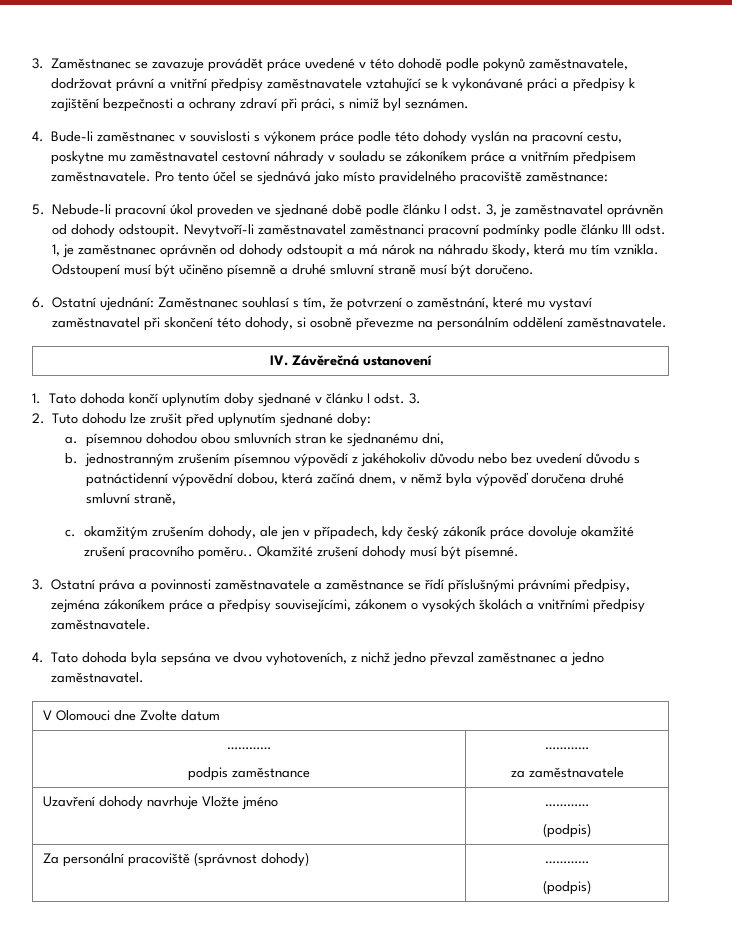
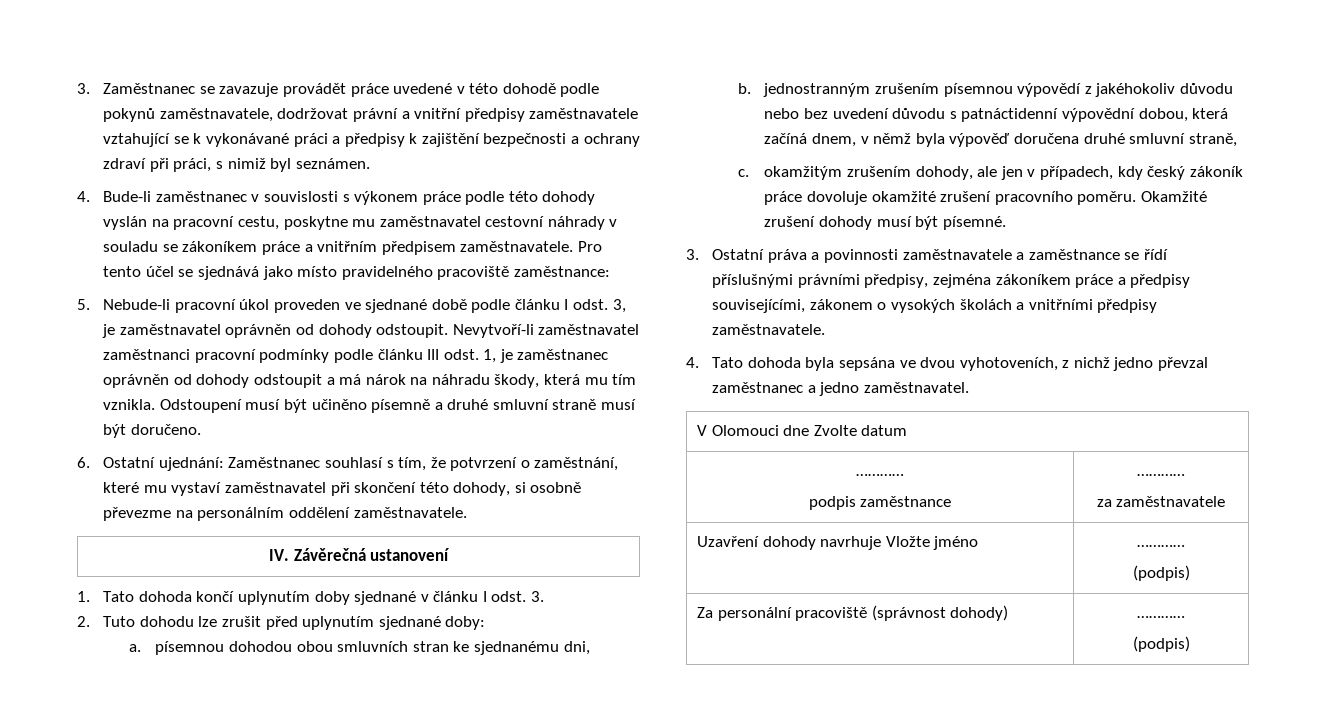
- c. okamžitým zrušením dohody, ale jen v případech, kdy český zákoník práce dovoluje okamžité zrušení pracovního poměru..
+ c. okamžitým zrušením dohody, ale jen v případech, kdy český zákoník práce dovoluje okamžité zrušení pracovního poměru.

